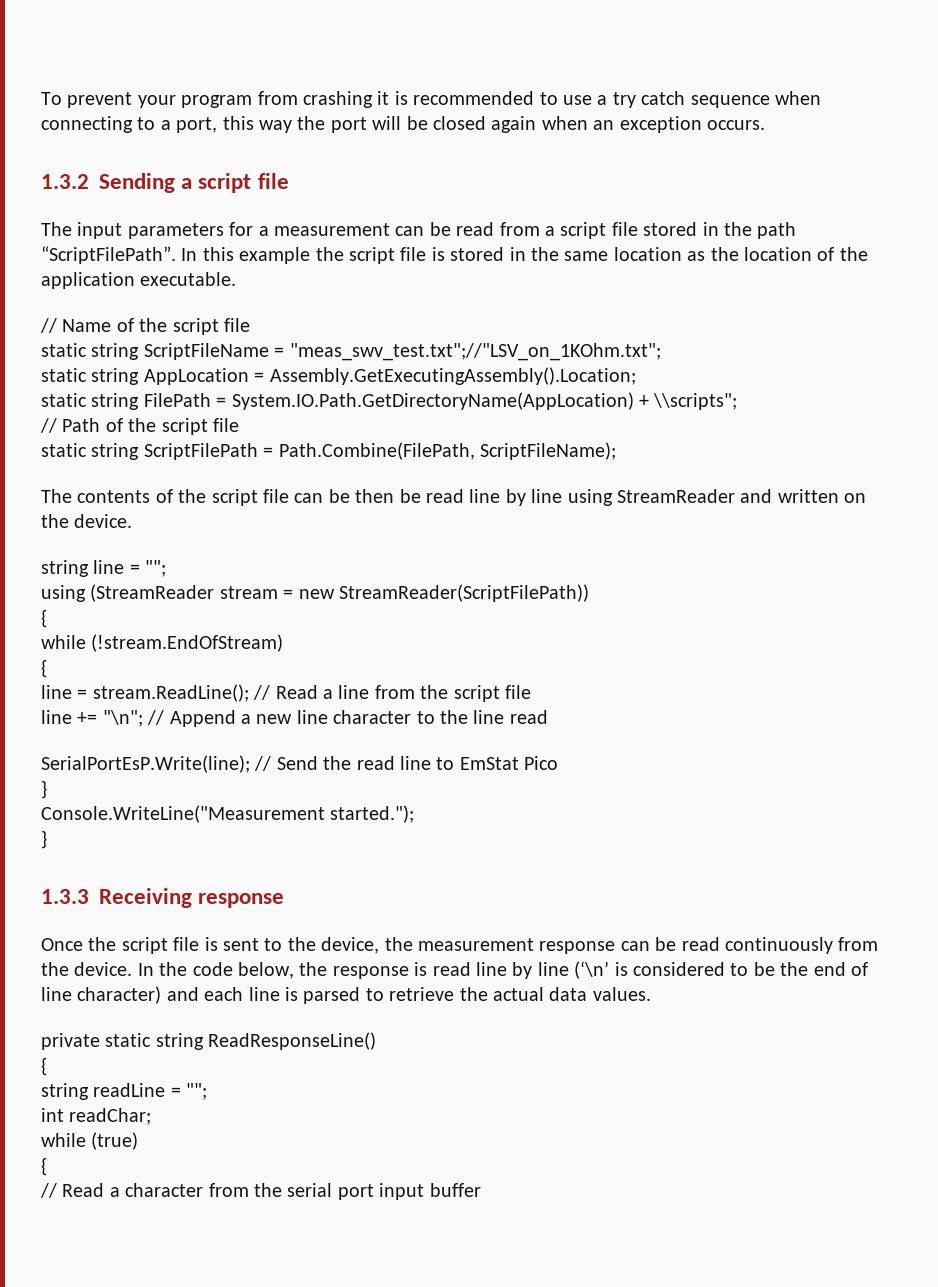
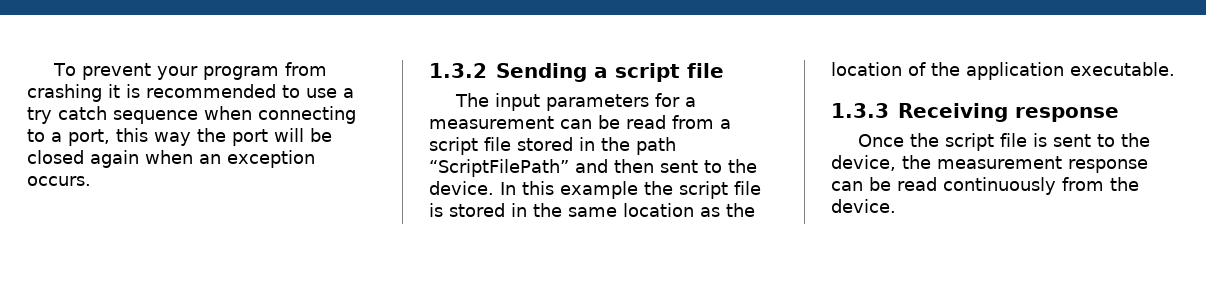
- The input parameters for a measurement can be read from a script file stored in the path “ScriptFilePath”.
+ The input parameters for a measurement can be read from a script file stored in the path “ScriptFilePath” and then sent to the device.
- // Name of the script file
- static string ScriptFileName = "meas_swv_test.txt";//"LSV_on_1KOhm.txt";
- static string AppLocation = Assembly.GetExecutingAssembly().Location;
- static string FilePath = System.IO.Path.GetDirectoryName(AppLocation) + \\scripts";
- // Path of the script file
- static string ScriptFilePath = Path.Combine(FilePath, ScriptFileName);
- The contents of the script file can be then be read line by line using StreamReader and written on the device.
- string line = "";
- using (StreamReader stream = new StreamReader(ScriptFilePath))
- {
- while (!stream.EndOfStream)
- {
- line = stream.ReadLine(); // Read a line from the script file
- line += "\n"; // Append a new line character to the line read
- SerialPortEsP.Write(line); // Send the read line to EmStat Pico
- }
- Console.WriteLine("Measurement started.");
- }
- In the code below, the response is read line by line (‘\n’ is considered to be the end of line character) and each line is parsed to retrieve the actual data values.
- private static string ReadResponseLine()
- {
- string readLine = "";
- int readChar;
- while (true)
- {
- // Read a character from the serial port input buffer

